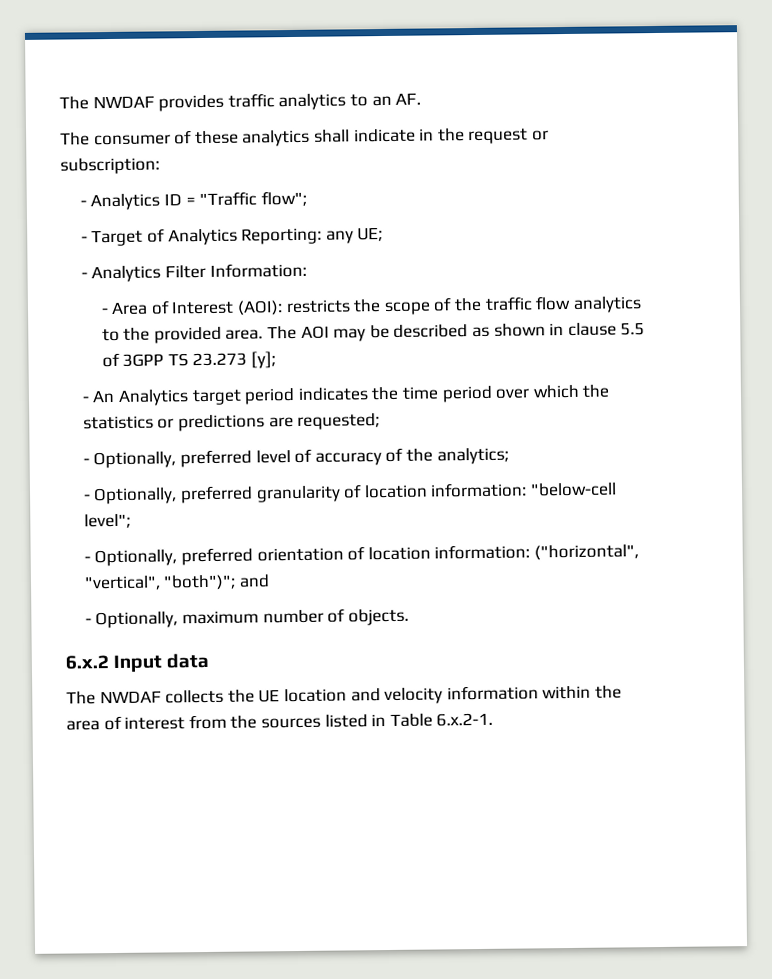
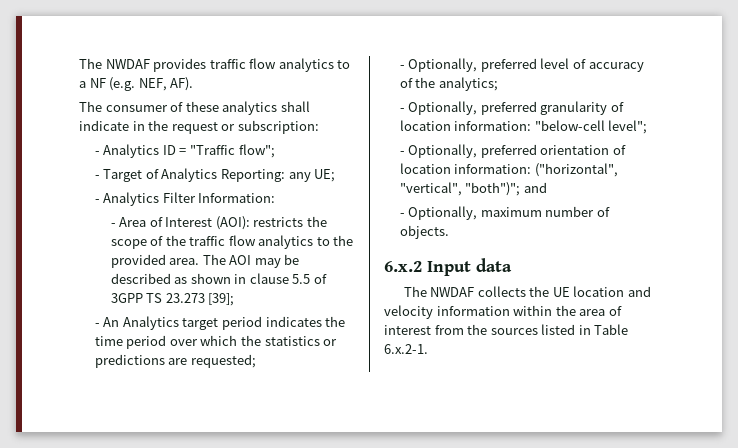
- The NWDAF provides traffic analytics to an AF.
+ The NWDAF provides traffic flow analytics to a NF (e.g. NEF, AF).
- The AOI may be described as shown in clause 5.5 of 3GPP TS 23.273 [y];
+ The AOI may be described as shown in clause 5.5 of 3GPP TS 23.273 [39];

